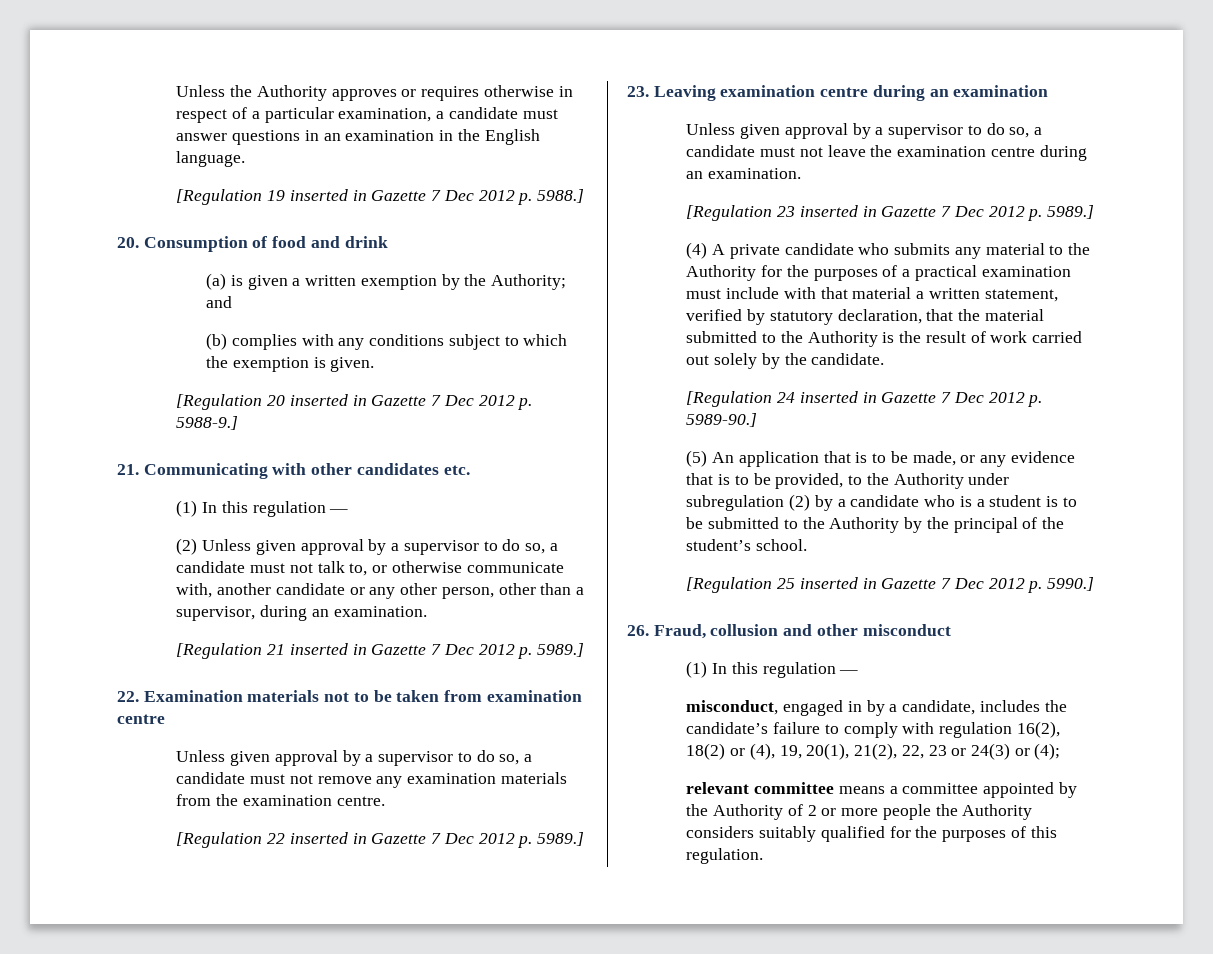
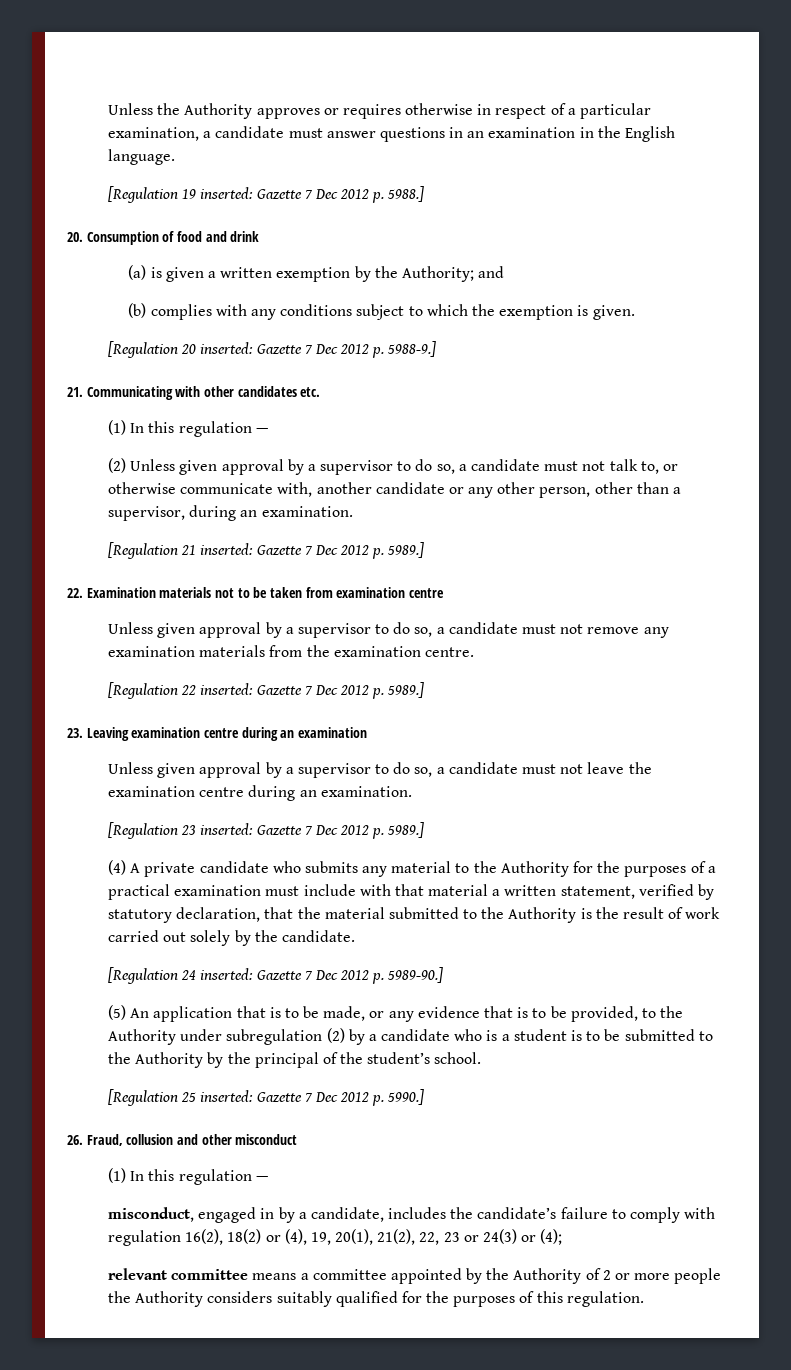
- [Regulation 19 inserted in Gazette 7 Dec 2012 p. 5988.]
+ [Regulation 19 inserted: Gazette 7 Dec 2012 p. 5988.]
- [Regulation 20 inserted in Gazette 7 Dec 2012 p. 5988-9.]
+ [Regulation 20 inserted: Gazette 7 Dec 2012 p. 5988-9.]
- [Regulation 21 inserted in Gazette 7 Dec 2012 p. 5989.]
+ [Regulation 21 inserted: Gazette 7 Dec 2012 p. 5989.]
- [Regulation 22 inserted in Gazette 7 Dec 2012 p. 5989.]
+ [Regulation 22 inserted: Gazette 7 Dec 2012 p. 5989.]
- [Regulation 23 inserted in Gazette 7 Dec 2012 p. 5989.]
+ [Regulation 23 inserted: Gazette 7 Dec 2012 p. 5989.]
- [Regulation 24 inserted in Gazette 7 Dec 2012 p. 5989-90.]
+ [Regulation 24 inserted: Gazette 7 Dec 2012 p. 5989-90.]
- [Regulation 25 inserted in Gazette 7 Dec 2012 p. 5990.]
+ [Regulation 25 inserted: Gazette 7 Dec 2012 p. 5990.]

